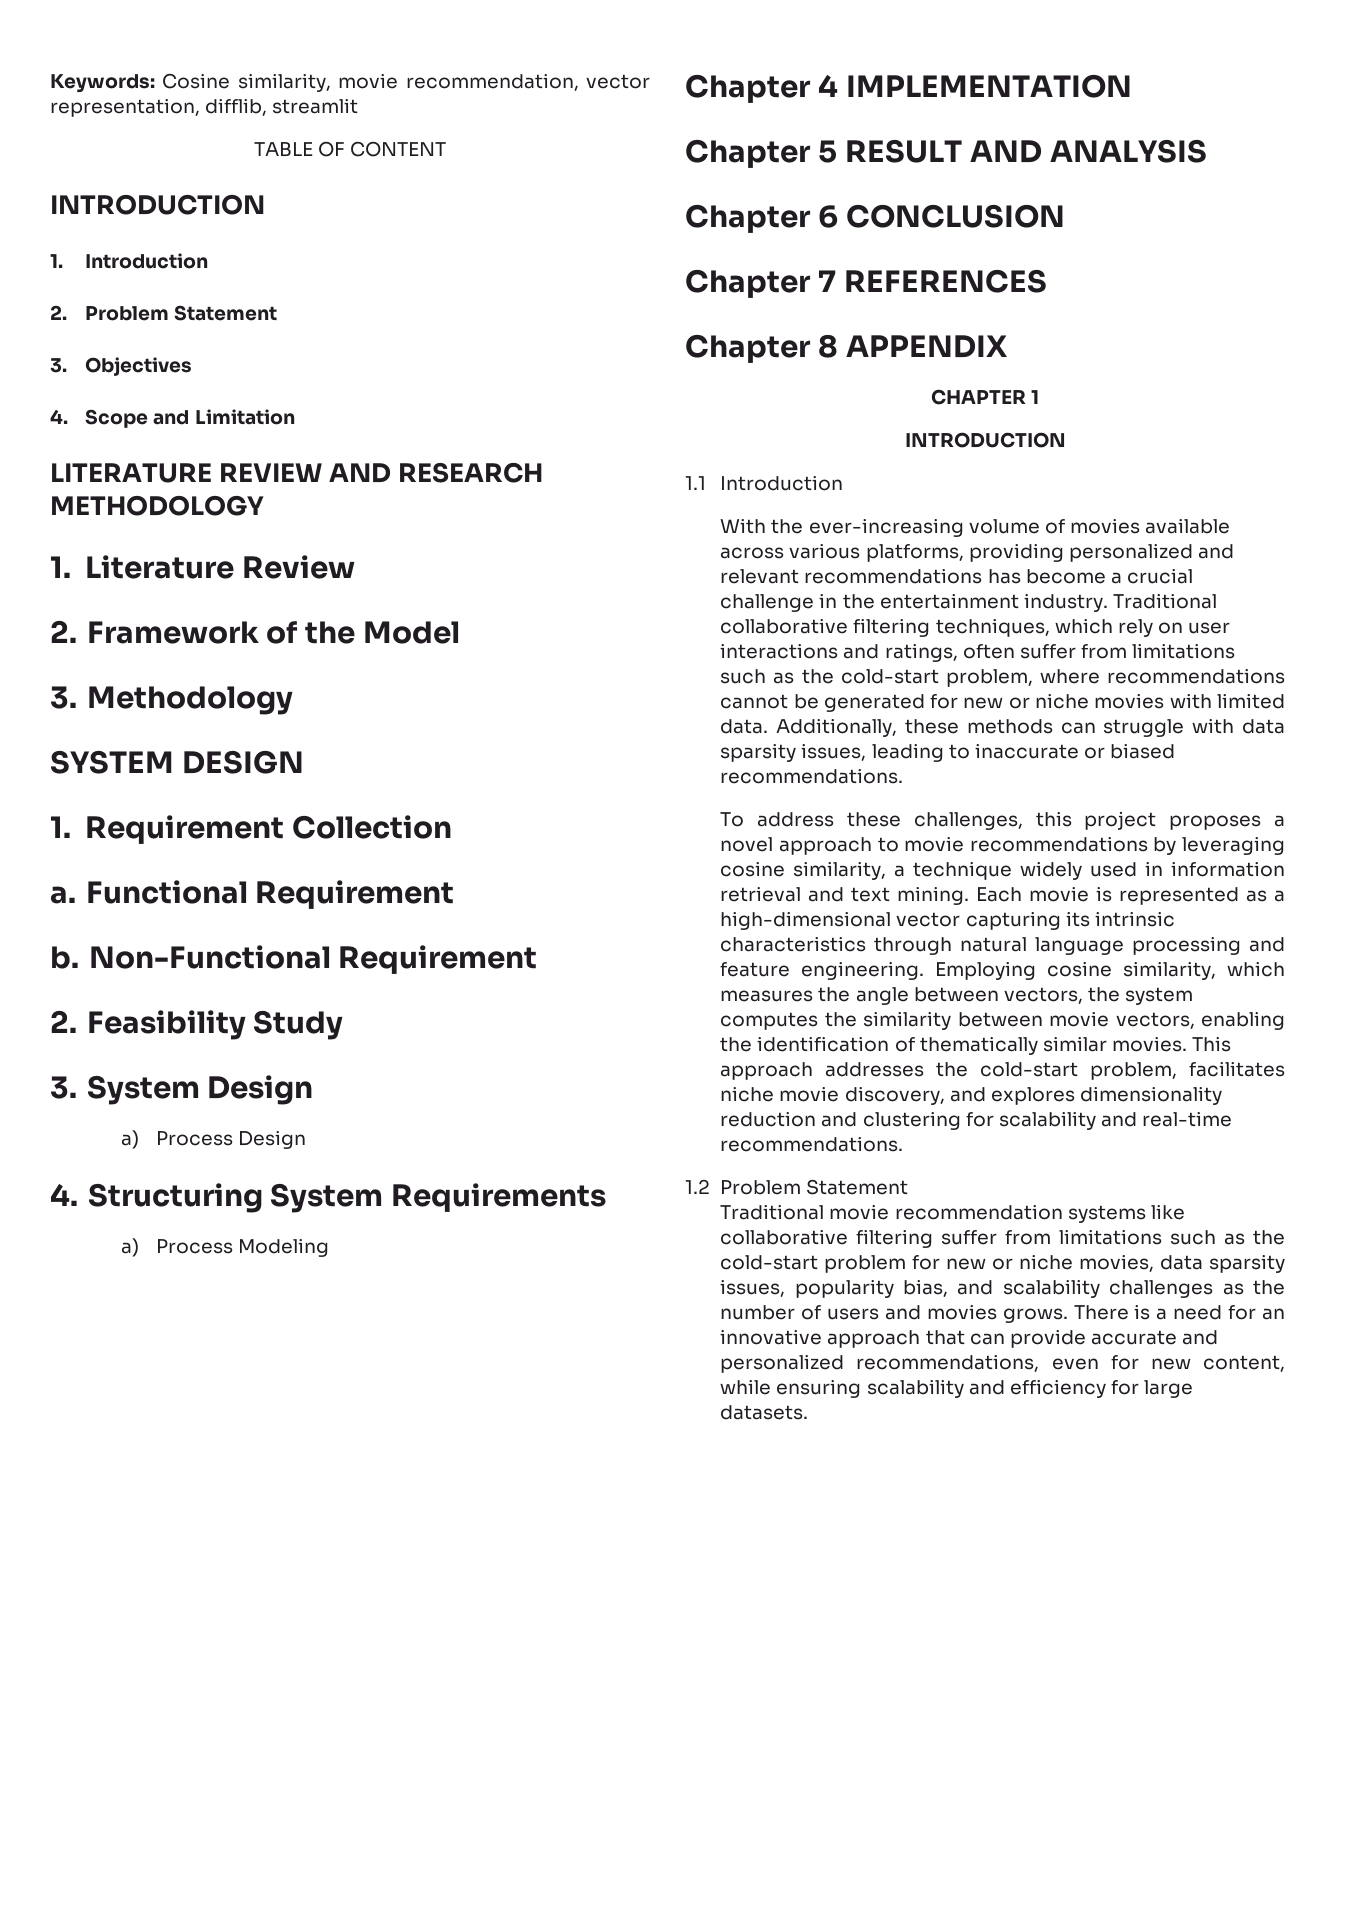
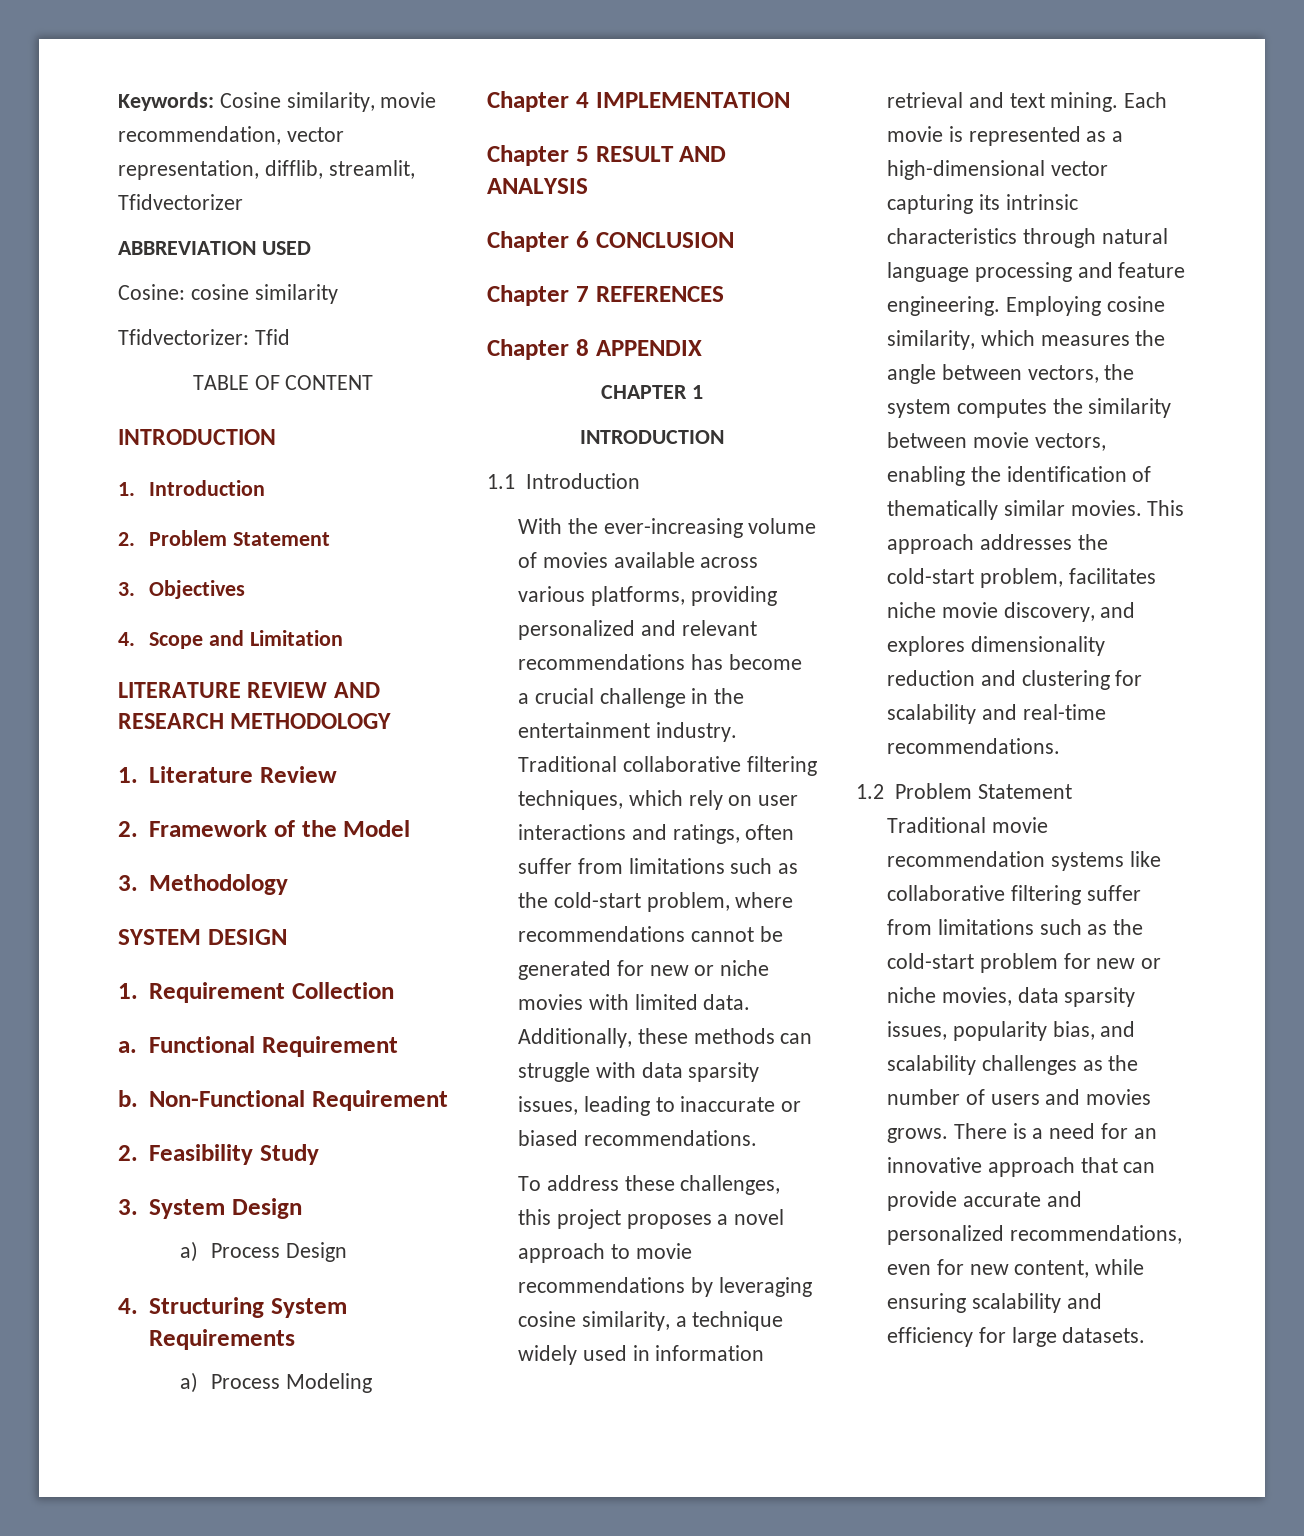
- Keywords: Cosine similarity, movie recommendation, vector representation, difflib, streamlit
+ Keywords: Cosine similarity, movie recommendation, vector representation, difflib, streamlit, Tfidvectorizer
+ ABBREVIATION USED
+ Cosine: cosine similarity
+ Tfidvectorizer: Tfid

